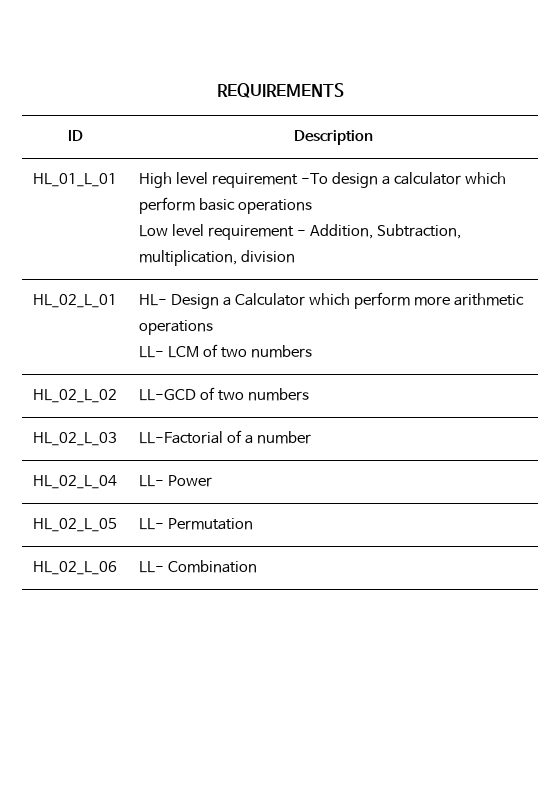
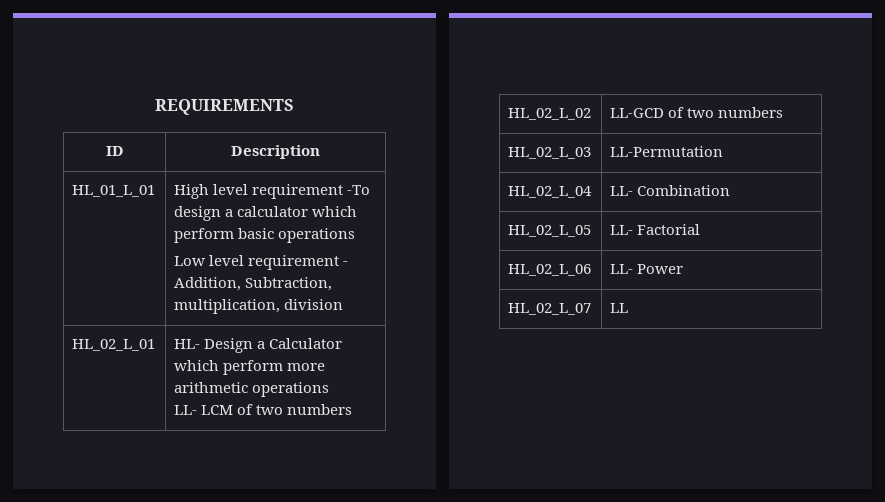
- HL_02_L_03 | LL-Factorial of a number
+ HL_02_L_03 | LL-Permutation
- HL_02_L_04 | LL- Power
+ HL_02_L_04 | LL- Combination
- HL_02_L_05 | LL- Permutation
+ HL_02_L_05 | LL- Factorial
- HL_02_L_06 | LL- Combination
+ HL_02_L_06 | LL- Power
+ HL_02_L_07 | LL

